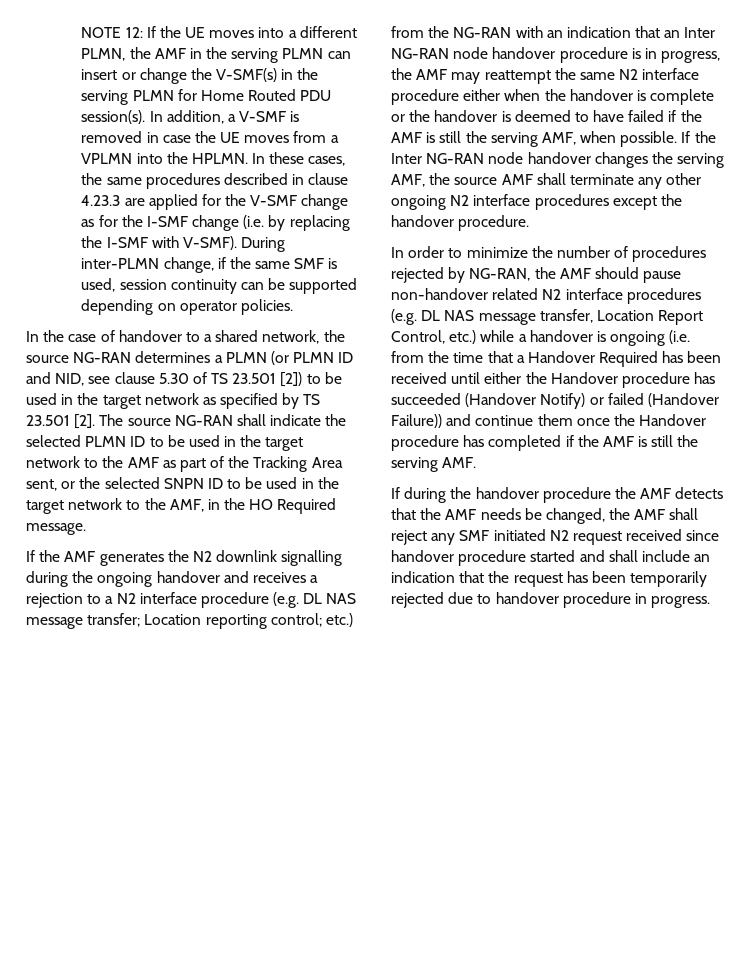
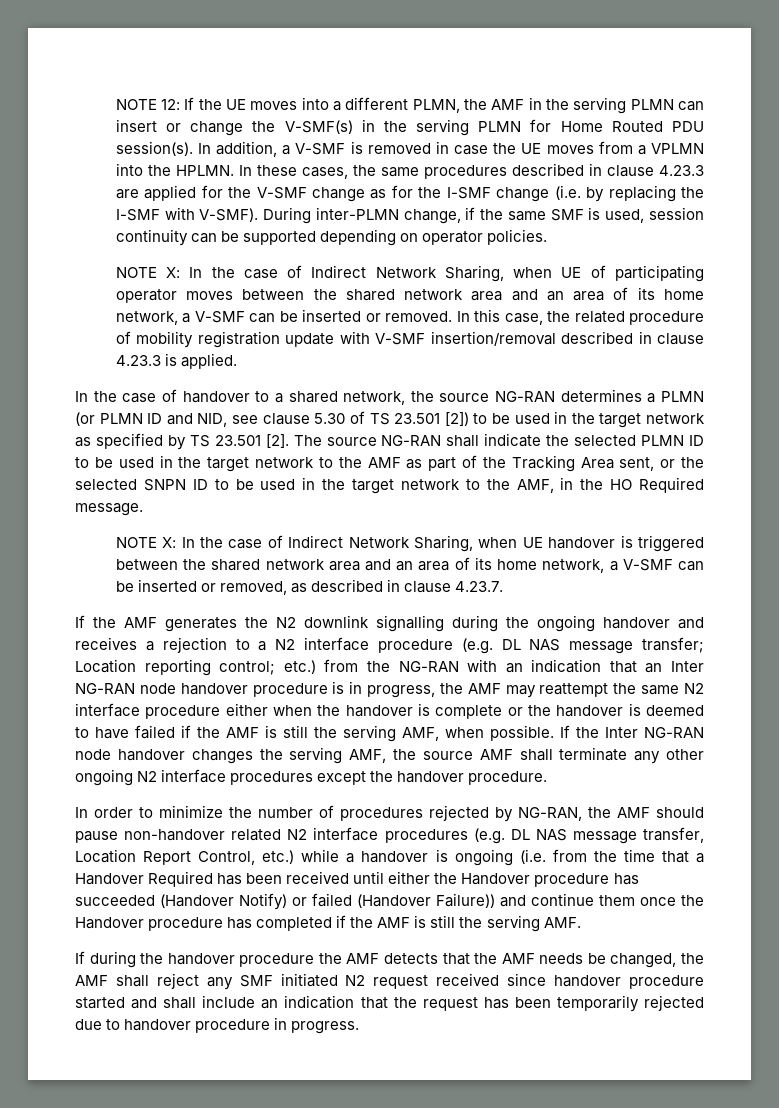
+ NOTE X: In the case of Indirect Network Sharing, when UE of participating operator moves between the shared network area and an area of its home network, a V-SMF can be inserted or removed. In this case, the related procedure of mobility registration update with V-SMF insertion/removal described in clause 4.23.3 is applied.
+ NOTE X: In the case of Indirect Network Sharing, when UE handover is triggered between the shared network area and an area of its home network, a V-SMF can be inserted or removed, as described in clause 4.23.7.

